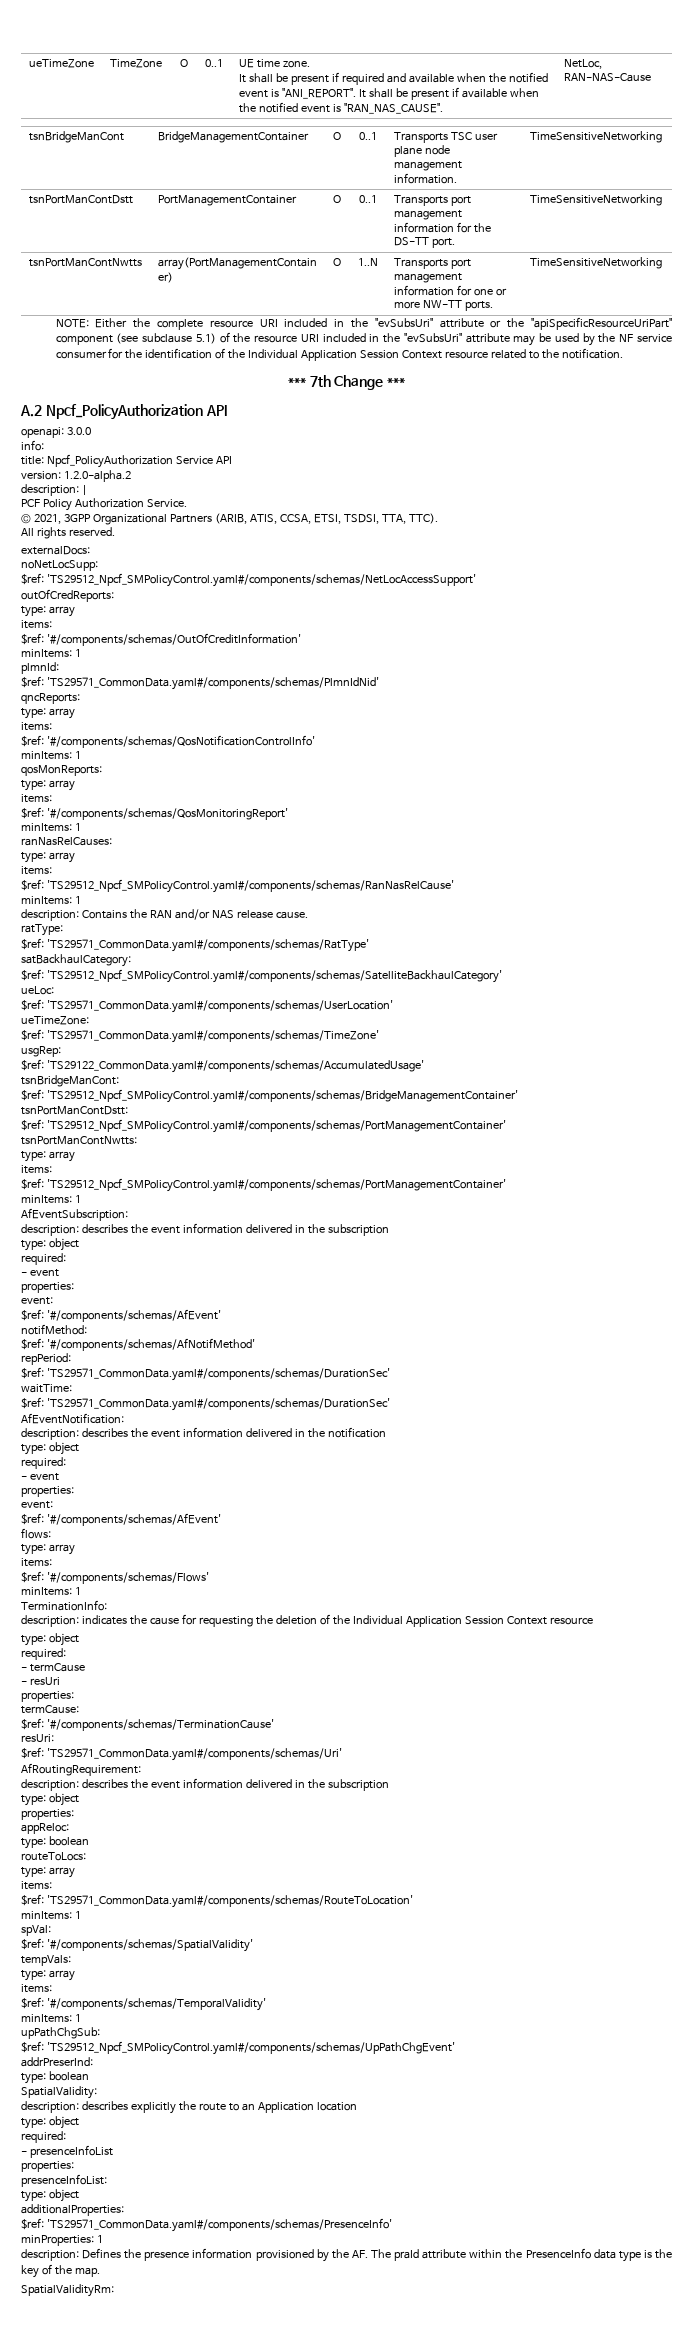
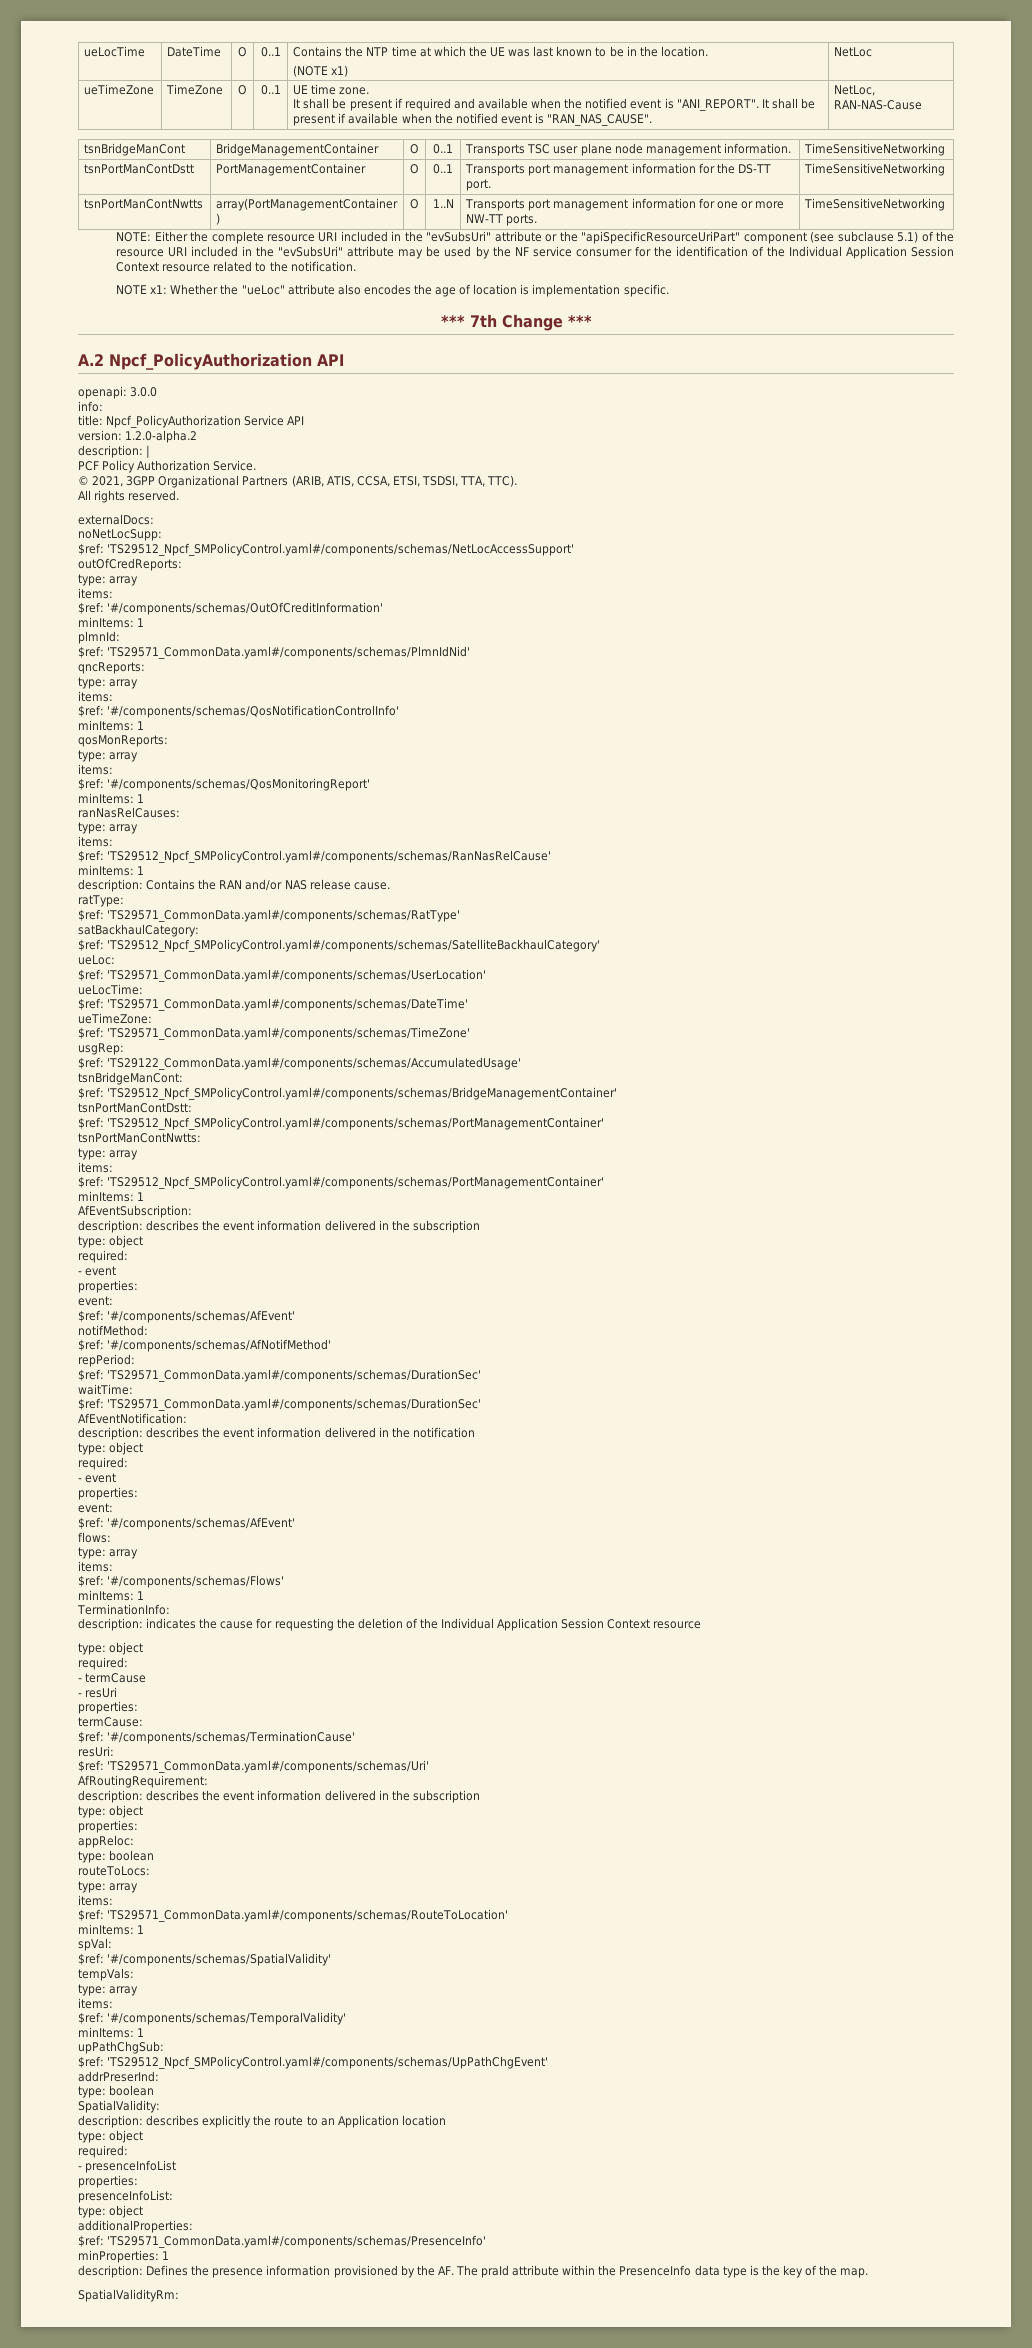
+ ueLocTime | DateTime | O | 0..1 | Contains the NTP time at which the UE was last known to be in the location.
+ (NOTE x1) | NetLoc
+ NOTE x1: Whether the "ueLoc" attribute also encodes the age of location is implementation specific.
+ ueLocTime:
+ $ref: 'TS29571_CommonData.yaml#/components/schemas/DateTime'

